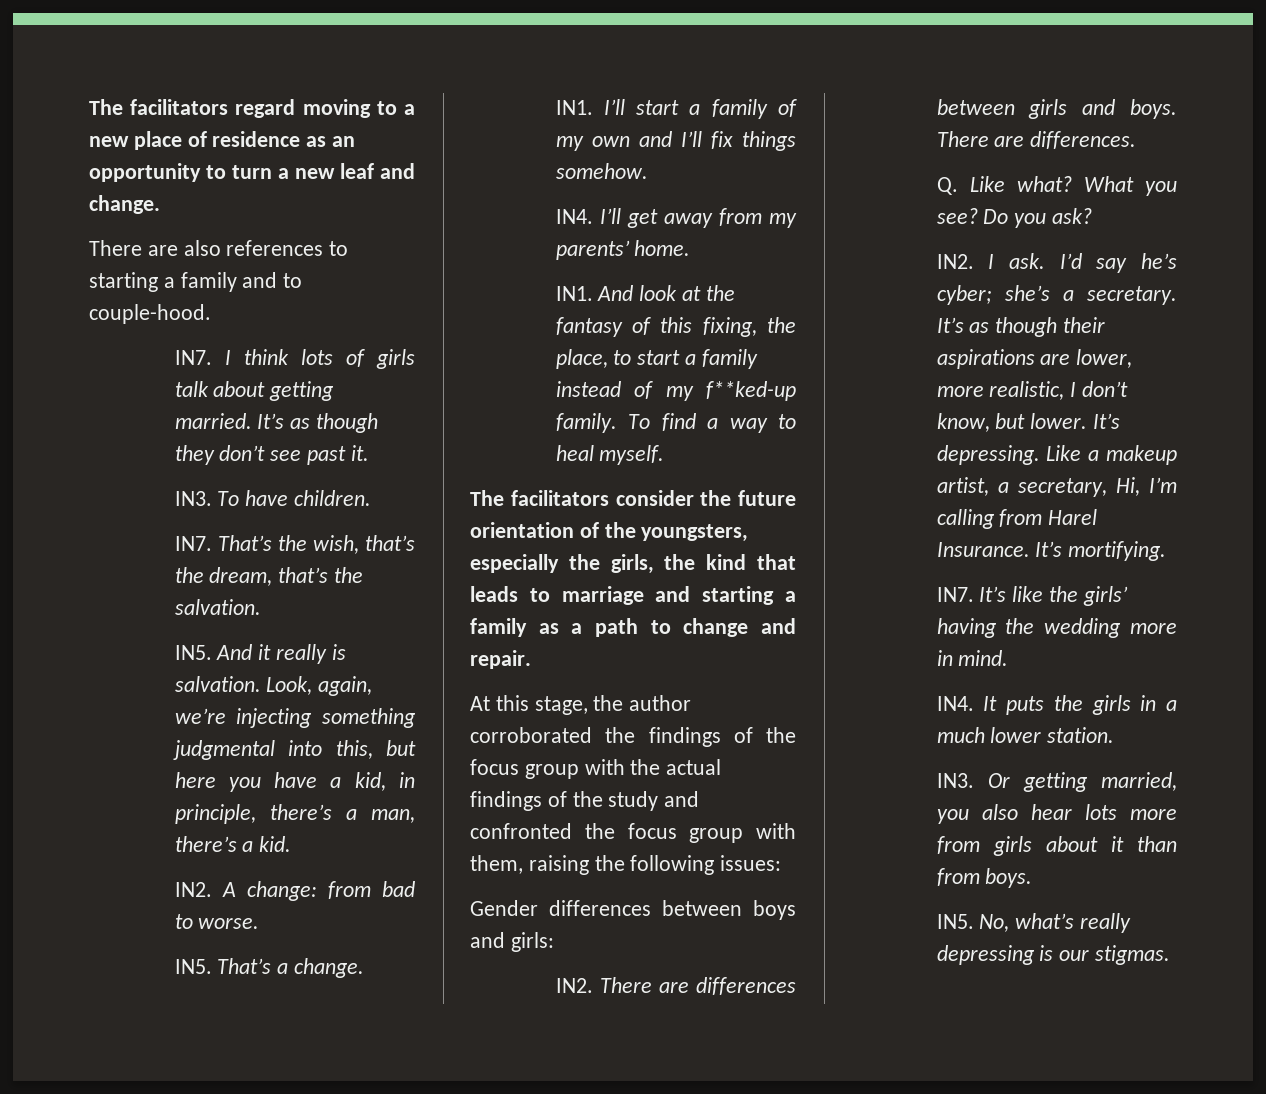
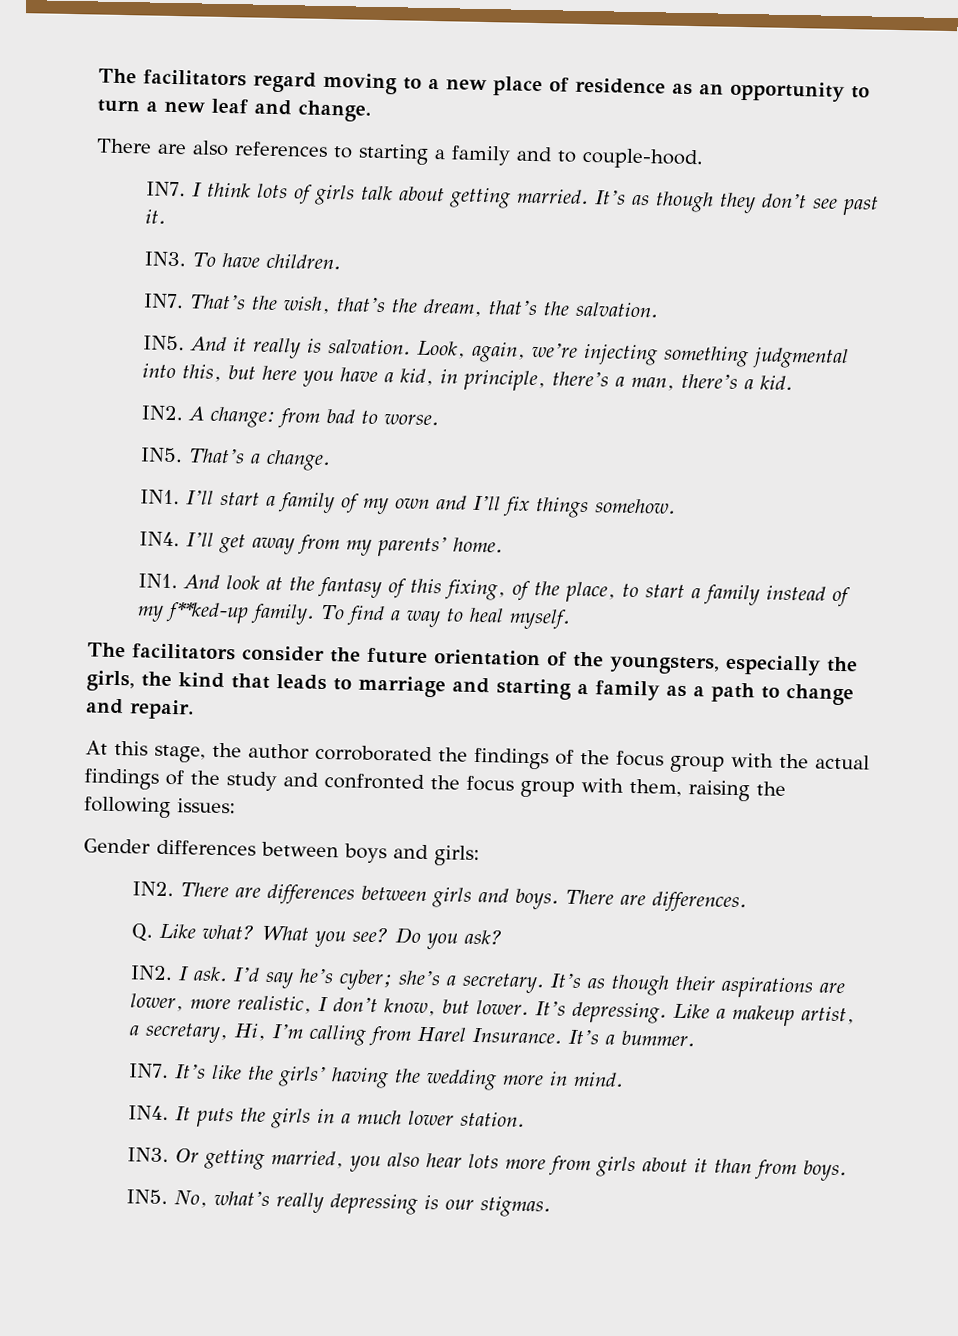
- IN1. And look at the fantasy of this fixing, the place, to start a family instead of my f**ked-up family.
+ IN1. And look at the fantasy of this fixing, of the place, to start a family instead of my f**ked-up family.
- It’s mortifying.
+ It’s a bummer.

